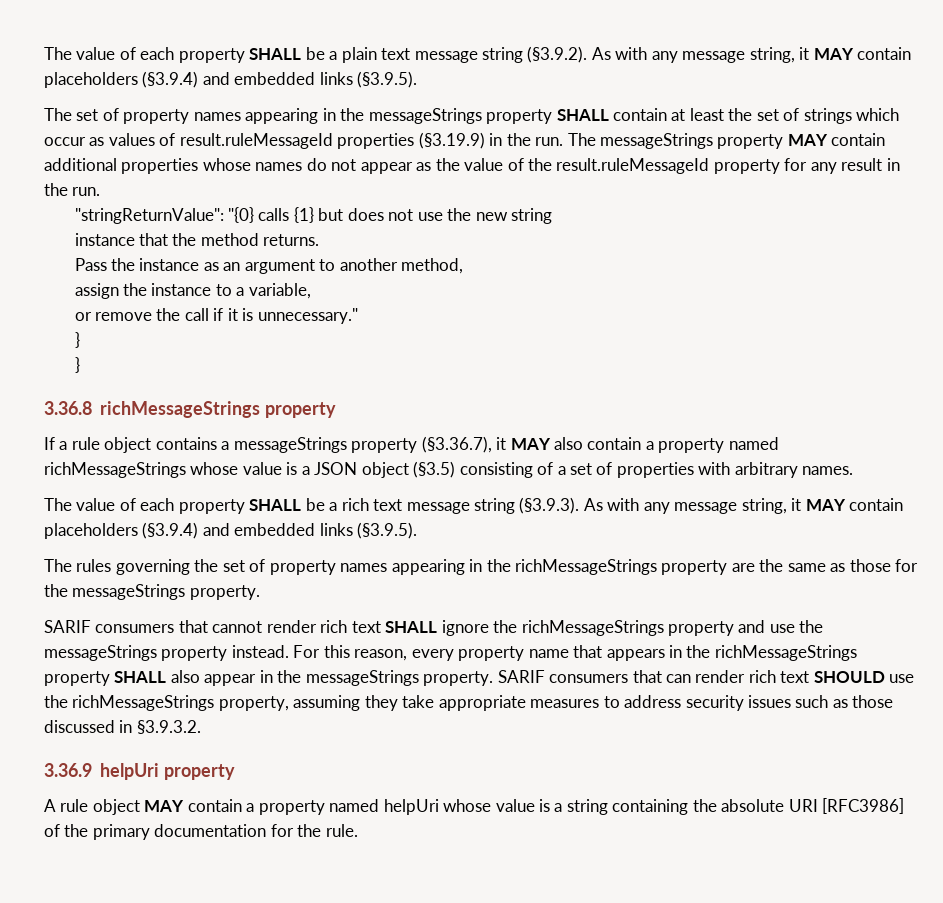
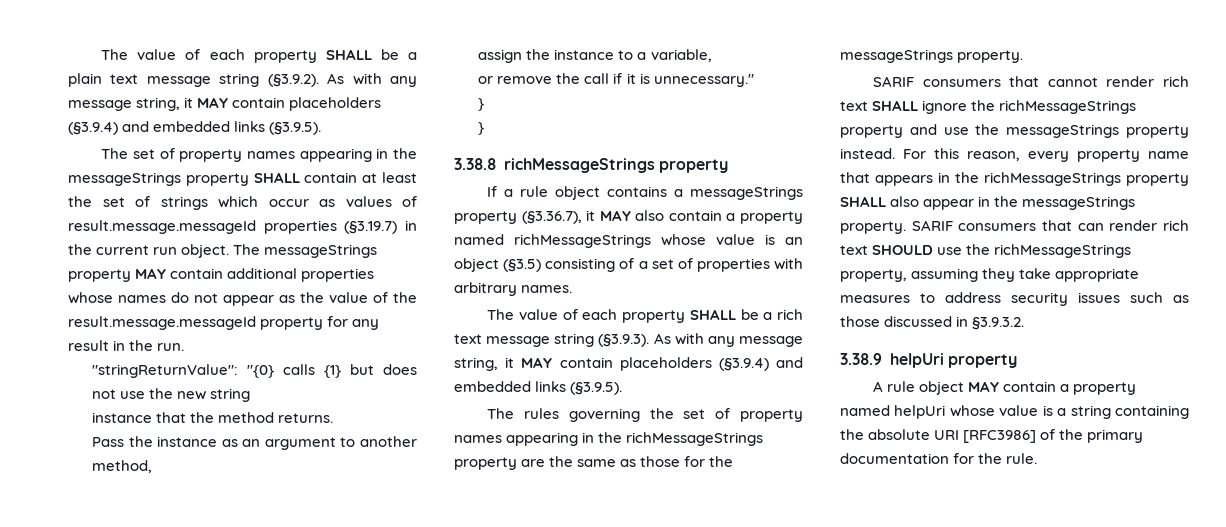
- The set of property names appearing in the messageStrings property SHALL contain at least the set of strings which occur as values of result.ruleMessageId properties (§3.19.9) in the run.
+ The set of property names appearing in the messageStrings property SHALL contain at least the set of strings which occur as values of result.message.messageId properties (§3.19.7) in the current run object.
- The messageStrings property MAY contain additional properties whose names do not appear as the value of the result.ruleMessageId property for any result in the run.
+ The messageStrings property MAY contain additional properties whose names do not appear as the value of the result.message.messageId property for any result in the run.
- 3.36.8 richMessageStrings property
+ 3.38.8 richMessageStrings property
- If a rule object contains a messageStrings property (§3.36.7), it MAY also contain a property named richMessageStrings whose value is a JSON object (§3.5) consisting of a set of properties with arbitrary names.
+ If a rule object contains a messageStrings property (§3.36.7), it MAY also contain a property named richMessageStrings whose value is an object (§3.5) consisting of a set of properties with arbitrary names.
- 3.36.9 helpUri property
+ 3.38.9 helpUri property

